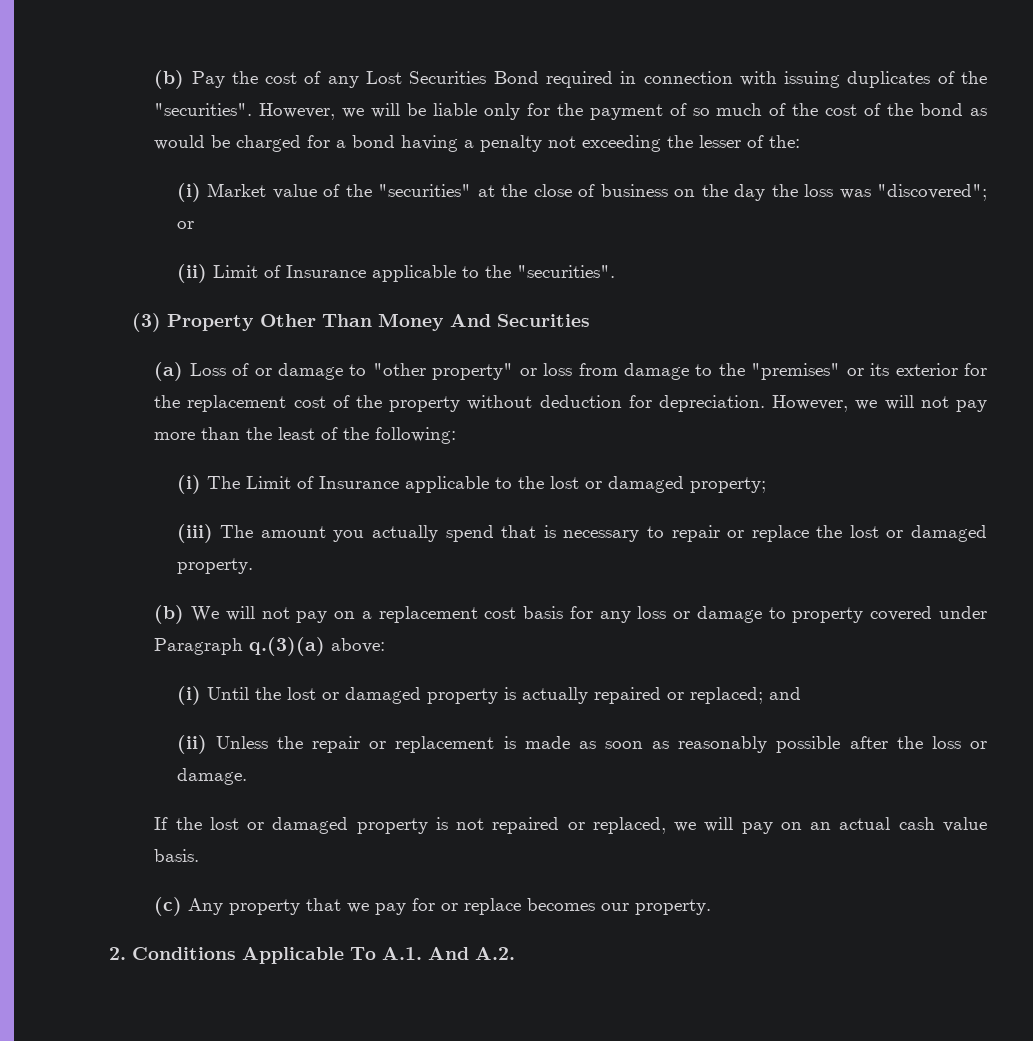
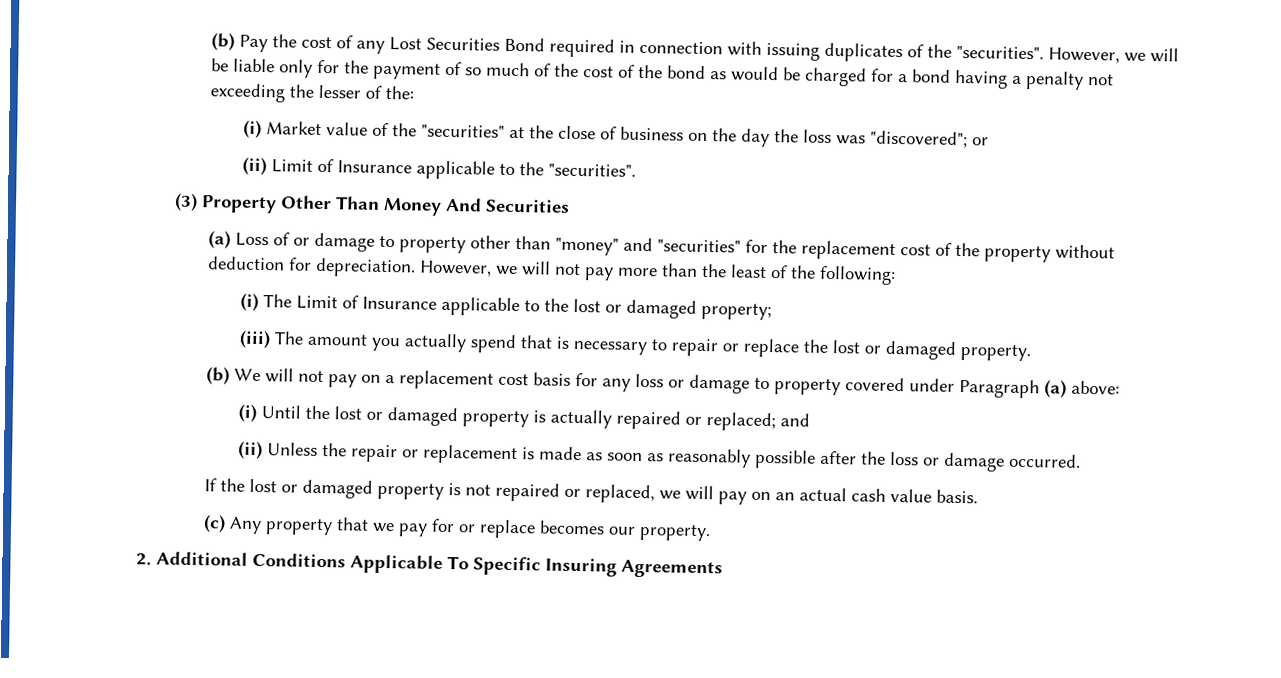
- (a) Loss of or damage to "other property" or loss from damage to the "premises" or its exterior for the replacement cost of the property without deduction for depreciation.
+ (a) Loss of or damage to property other than "money" and "securities" for the replacement cost of the property without deduction for depreciation.
- (b) We will not pay on a replacement cost basis for any loss or damage to property covered under Paragraph q.(3)(a) above:
+ (b) We will not pay on a replacement cost basis for any loss or damage to property covered under Paragraph (a) above:
- (ii) Unless the repair or replacement is made as soon as reasonably possible after the loss or damage.
+ (ii) Unless the repair or replacement is made as soon as reasonably possible after the loss or damage occurred.
- 2. Conditions Applicable To A.1. And A.2.
+ 2. Additional Conditions Applicable To Specific Insuring Agreements

